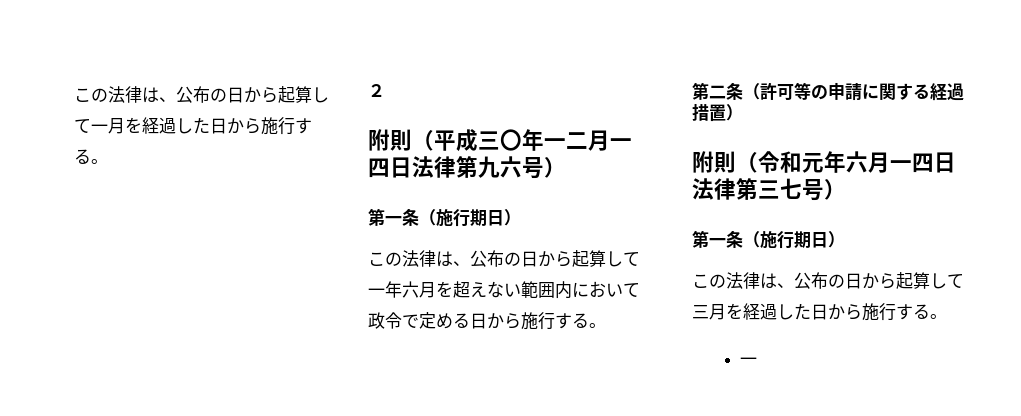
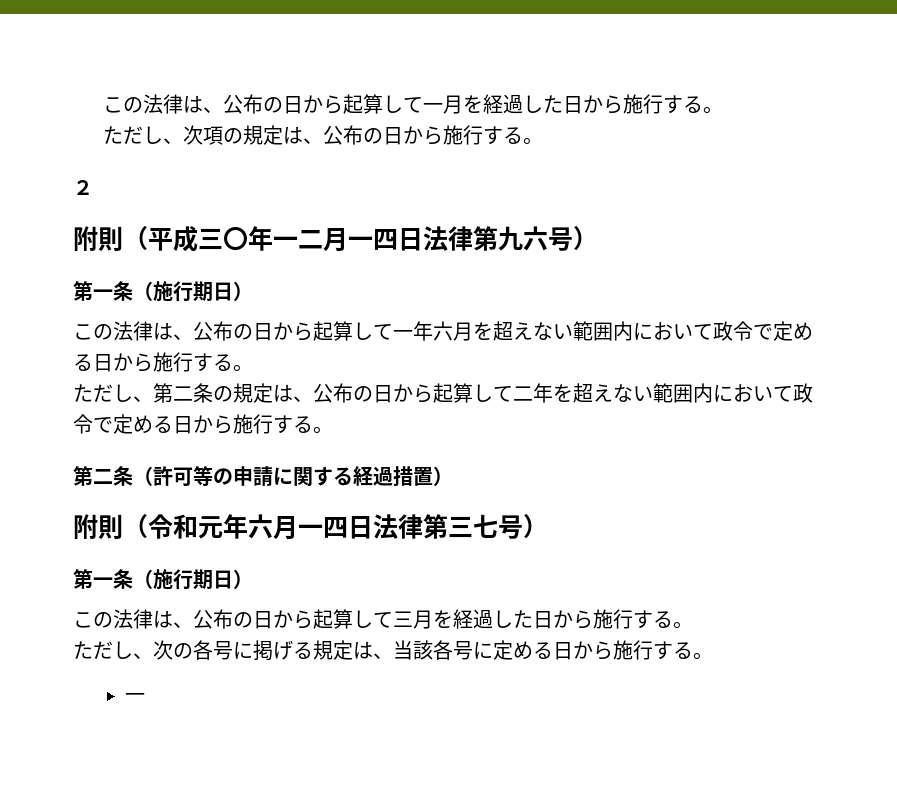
+ ただし、次項の規定は、公布の日から施行する。
+ ただし、第二条の規定は、公布の日から起算して二年を超えない範囲内において政令で定める日から施行する。
+ ただし、次の各号に掲げる規定は、当該各号に定める日から施行する。

